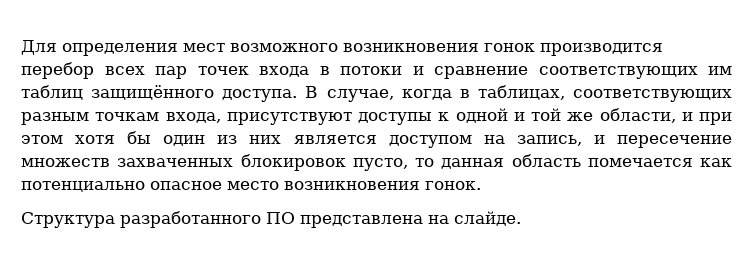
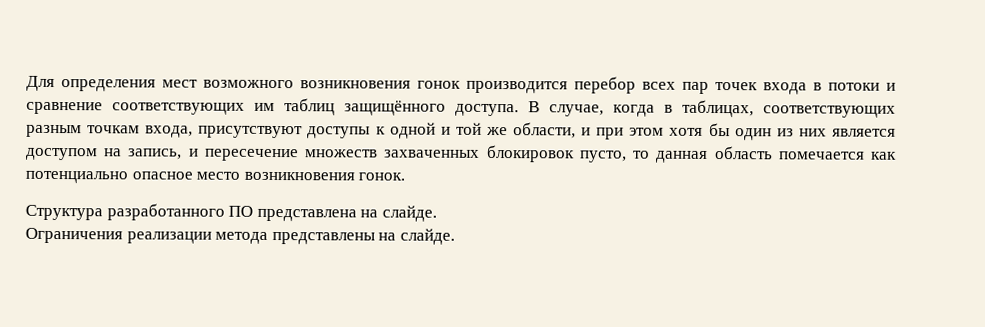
+ Ограничения реализации метода представлены на слайде.

